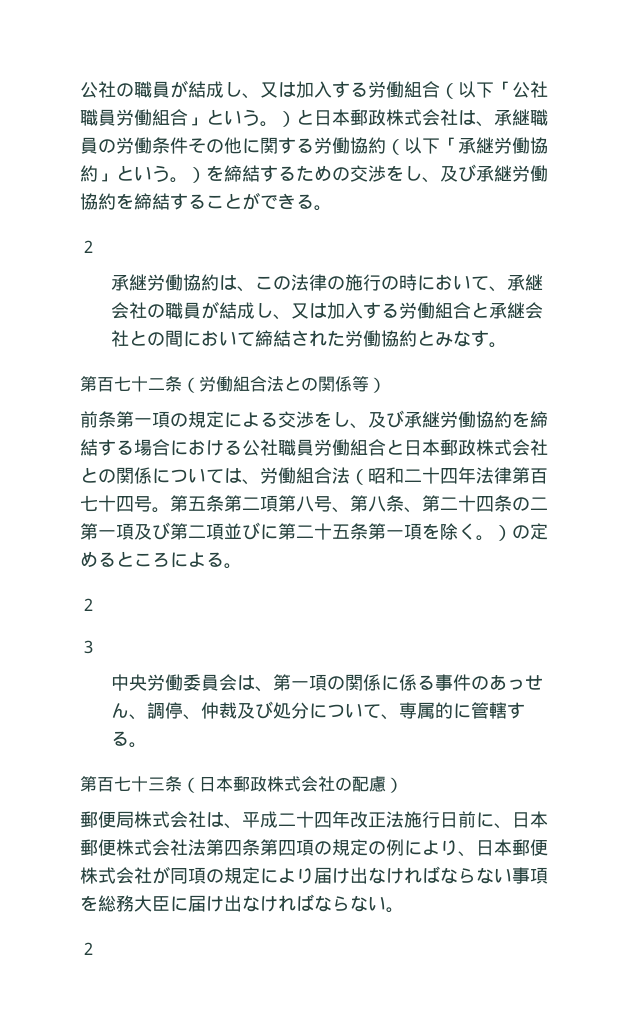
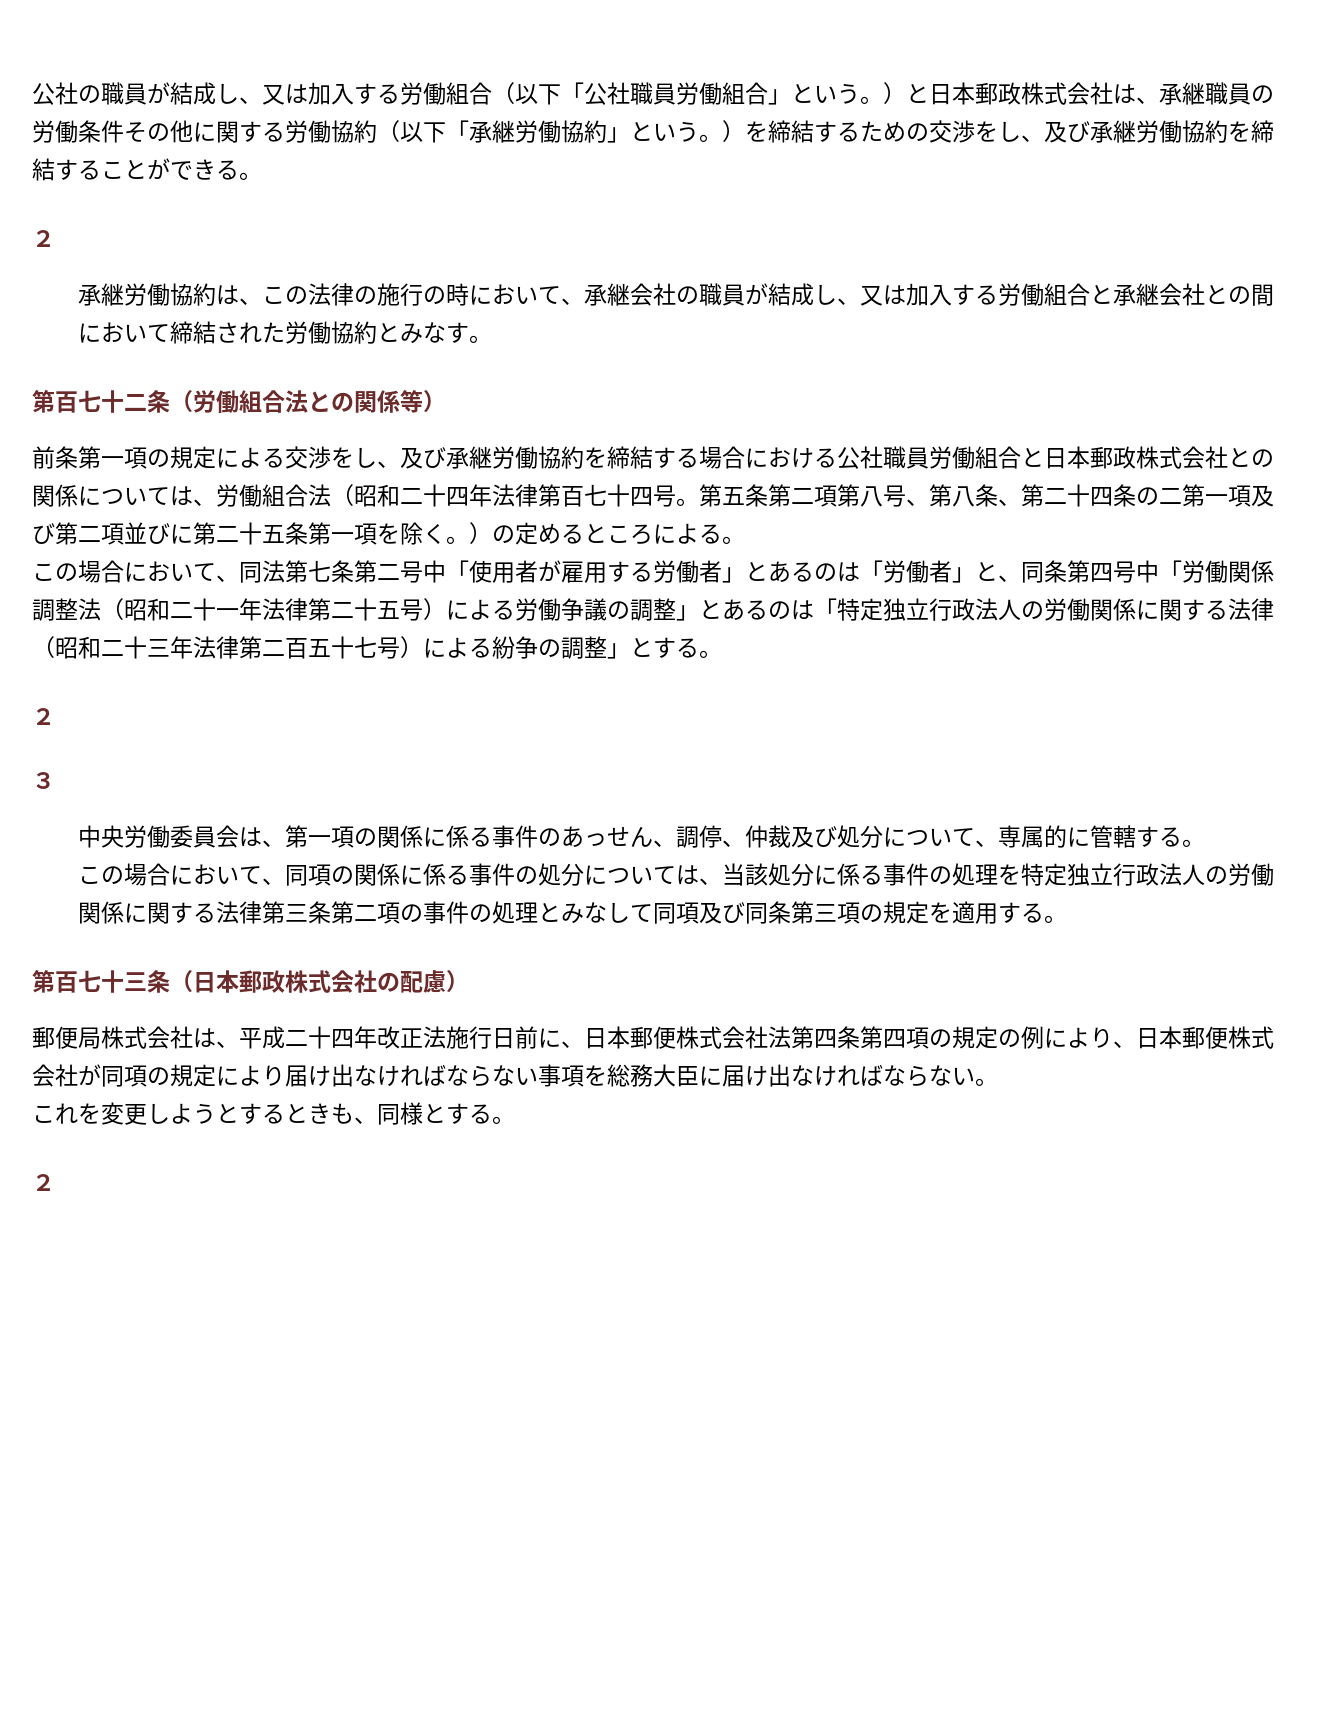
+ この場合において、同法第七条第二号中「使用者が雇用する労働者」とあるのは「労働者」と、同条第四号中「労働関係調整法（昭和二十一年法律第二十五号）による労働争議の調整」とあるのは「特定独立行政法人の労働関係に関する法律（昭和二十三年法律第二百五十七号）による紛争の調整」とする。
+ この場合において、同項の関係に係る事件の処分については、当該処分に係る事件の処理を特定独立行政法人の労働関係に関する法律第三条第二項の事件の処理とみなして同項及び同条第三項の規定を適用する。
+ これを変更しようとするときも、同様とする。

